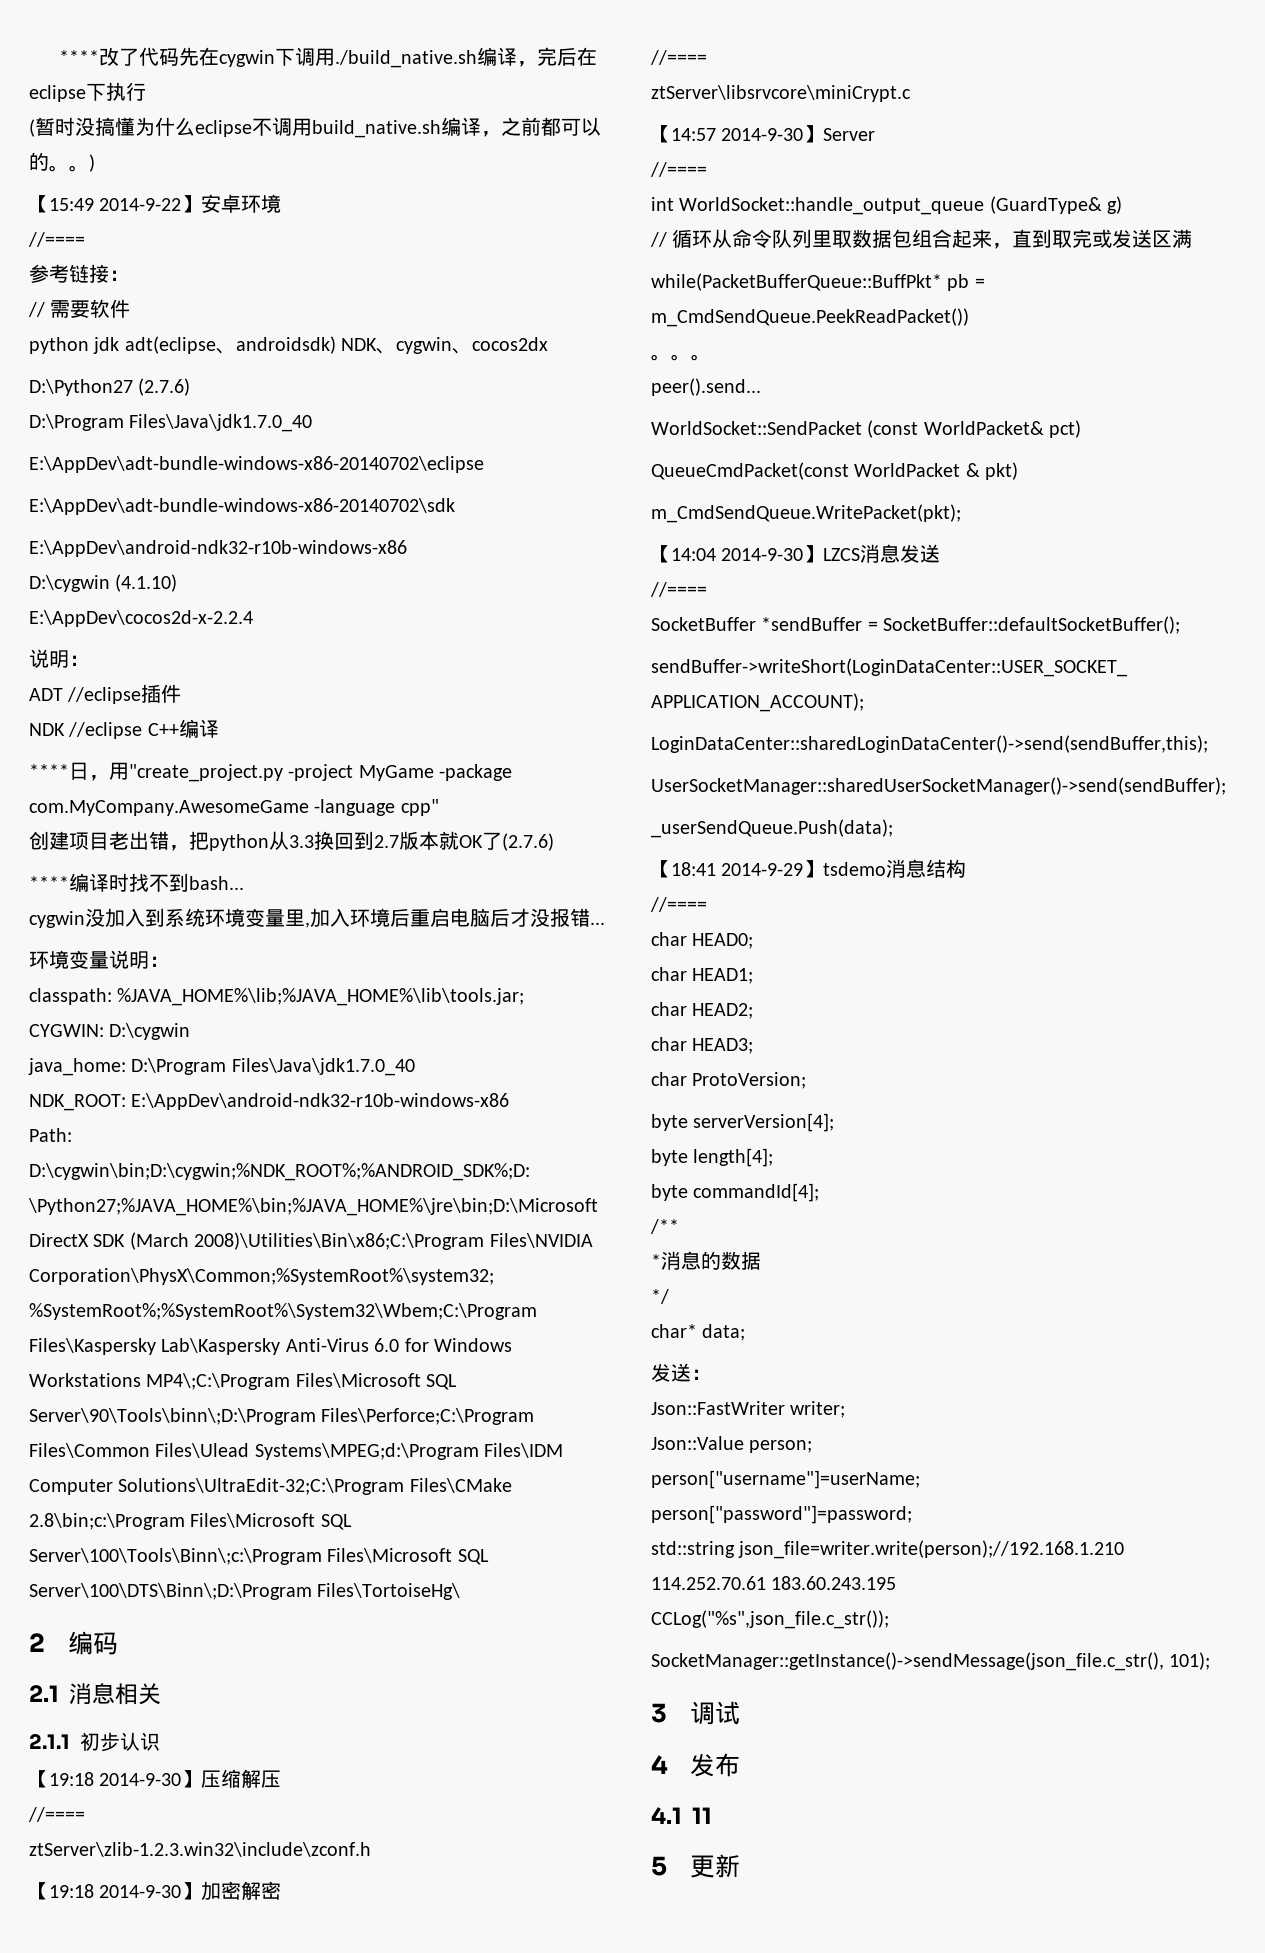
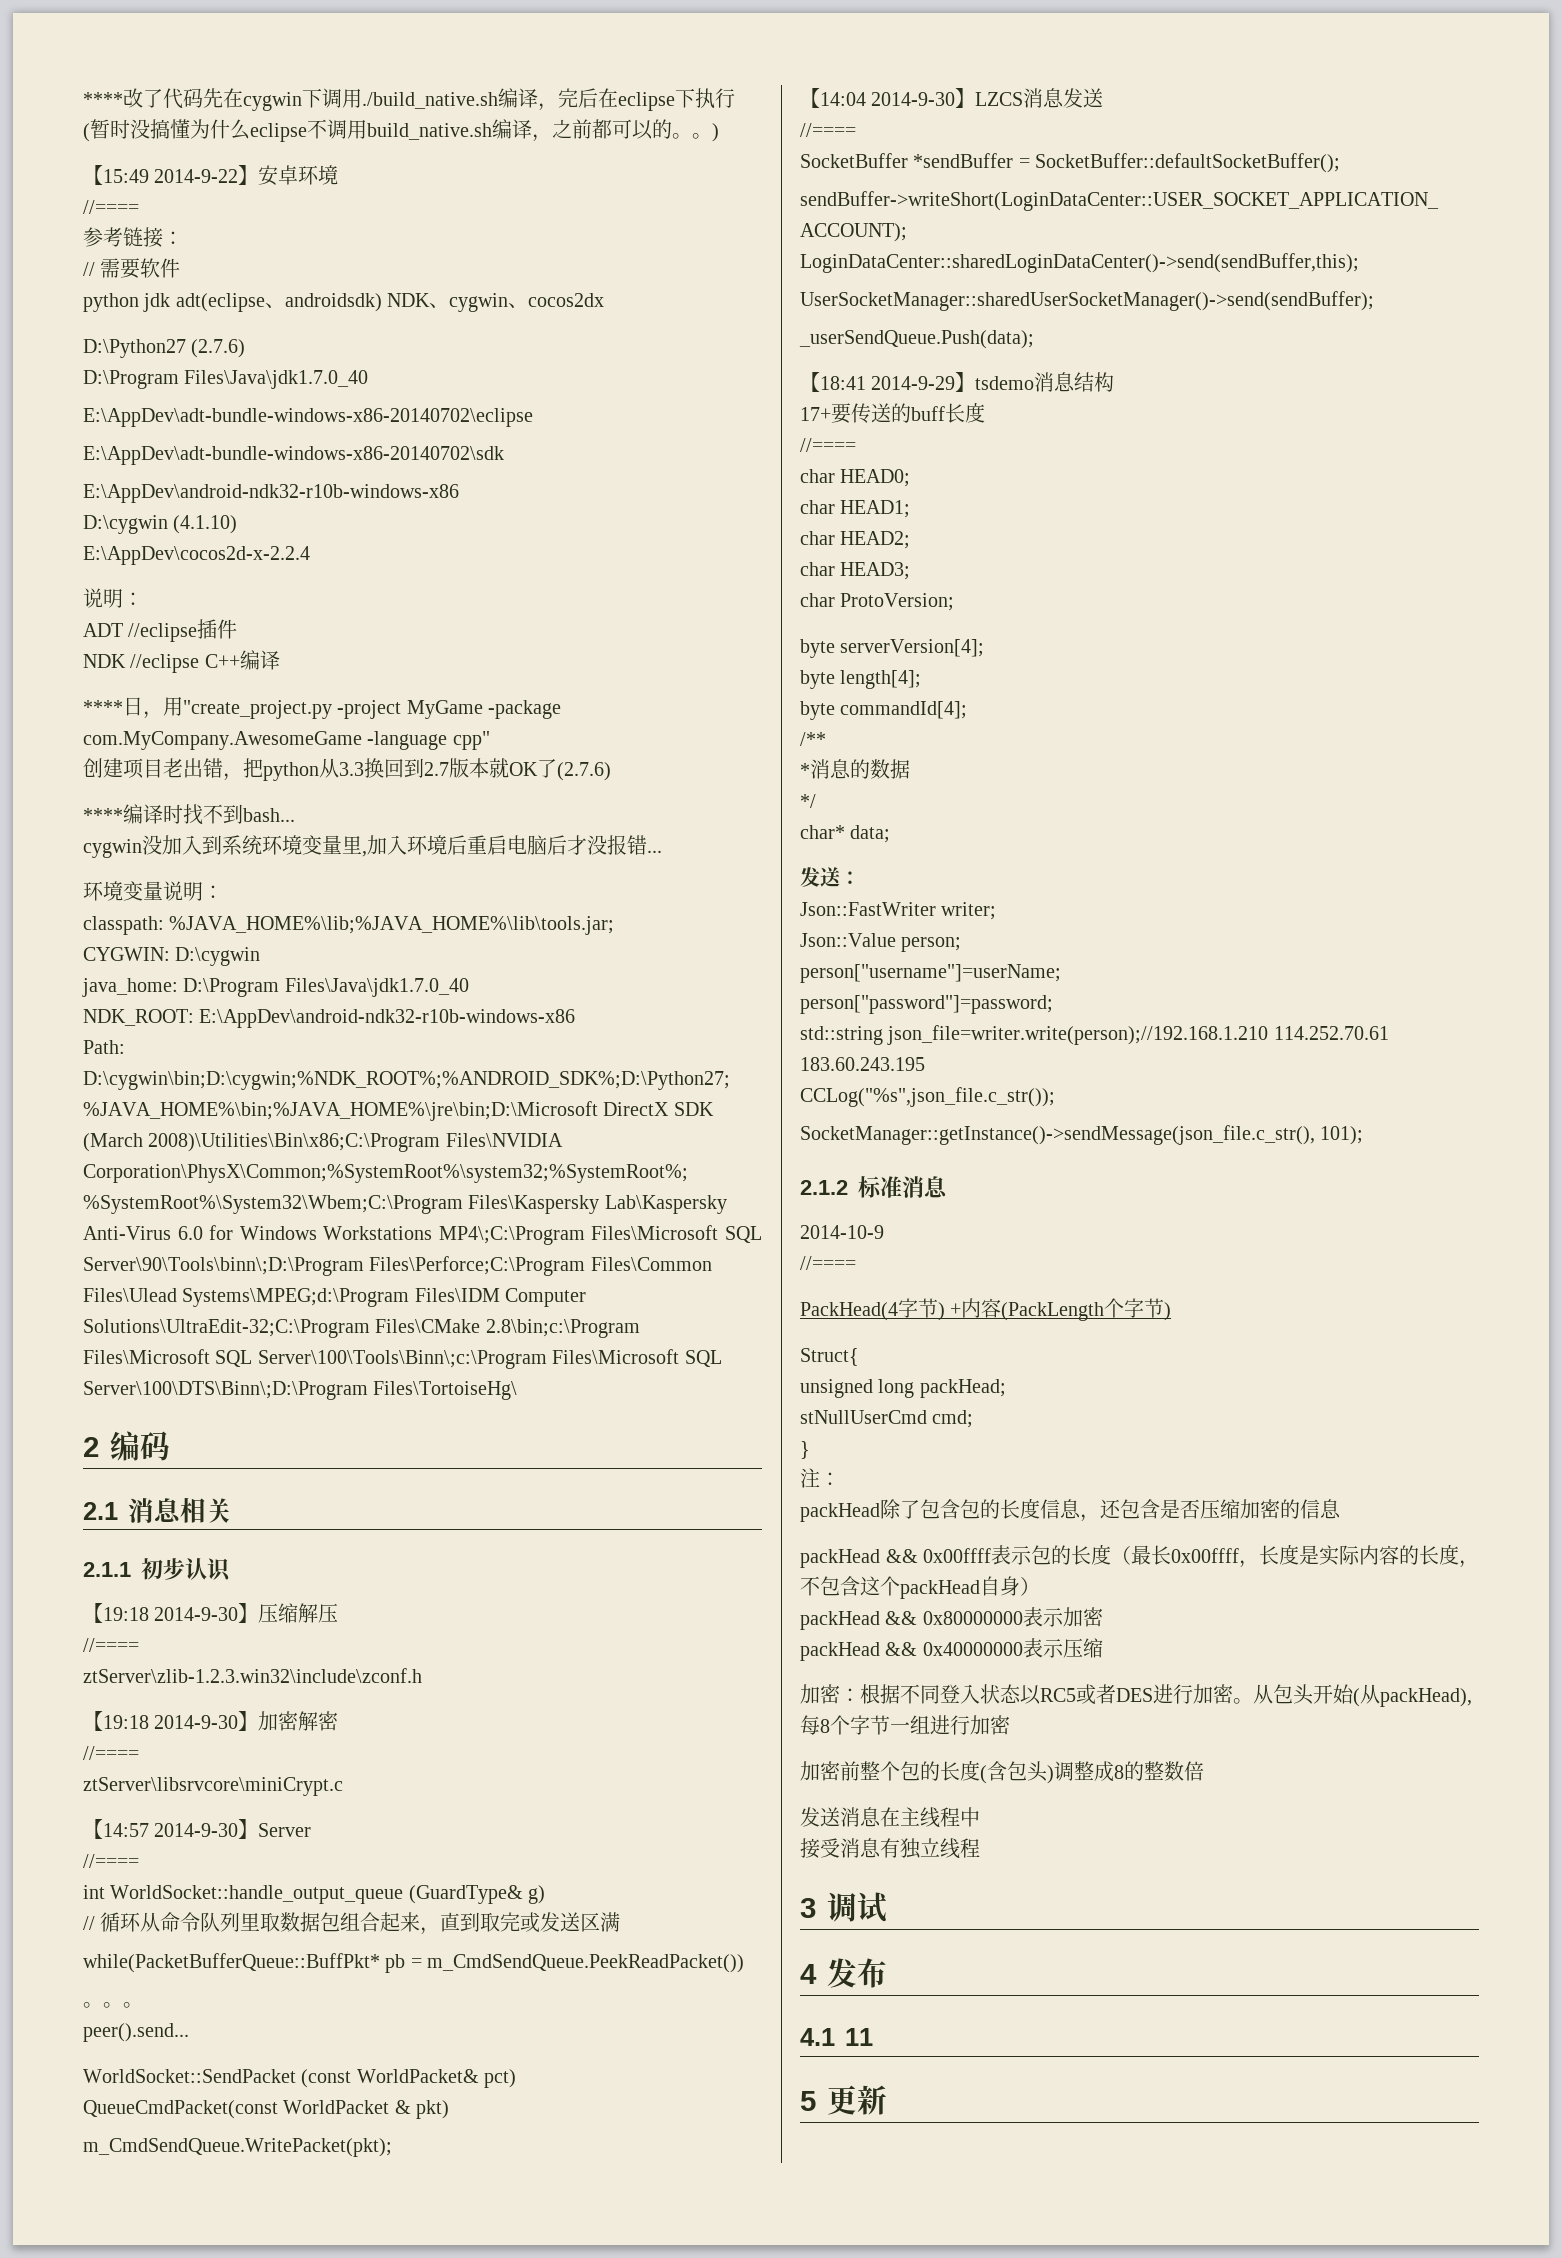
+ 17+要传送的buff长度
+ 2.1.2标准消息
+ 2014-10-9
+ //====
+ PackHead(4字节) +内容(PackLength个字节)
+ Struct{
+ unsigned long packHead;
+ stNullUserCmd cmd;
+ }
+ 注：
+ packHead除了包含包的长度信息，还包含是否压缩加密的信息
+ packHead && 0x00ffff表示包的长度（最长0x00ffff，长度是实际内容的长度，不包含这个packHead自身）
+ packHead && 0x80000000表示加密
+ packHead && 0x40000000表示压缩
+ 加密：根据不同登入状态以RC5或者DES进行加密。从包头开始(从packHead),每8个字节一组进行加密
+ 加密前整个包的长度(含包头)调整成8的整数倍
+ 发送消息在主线程中
+ 接受消息有独立线程

